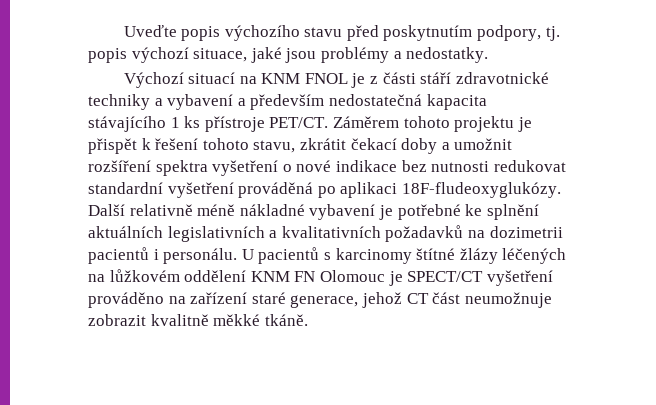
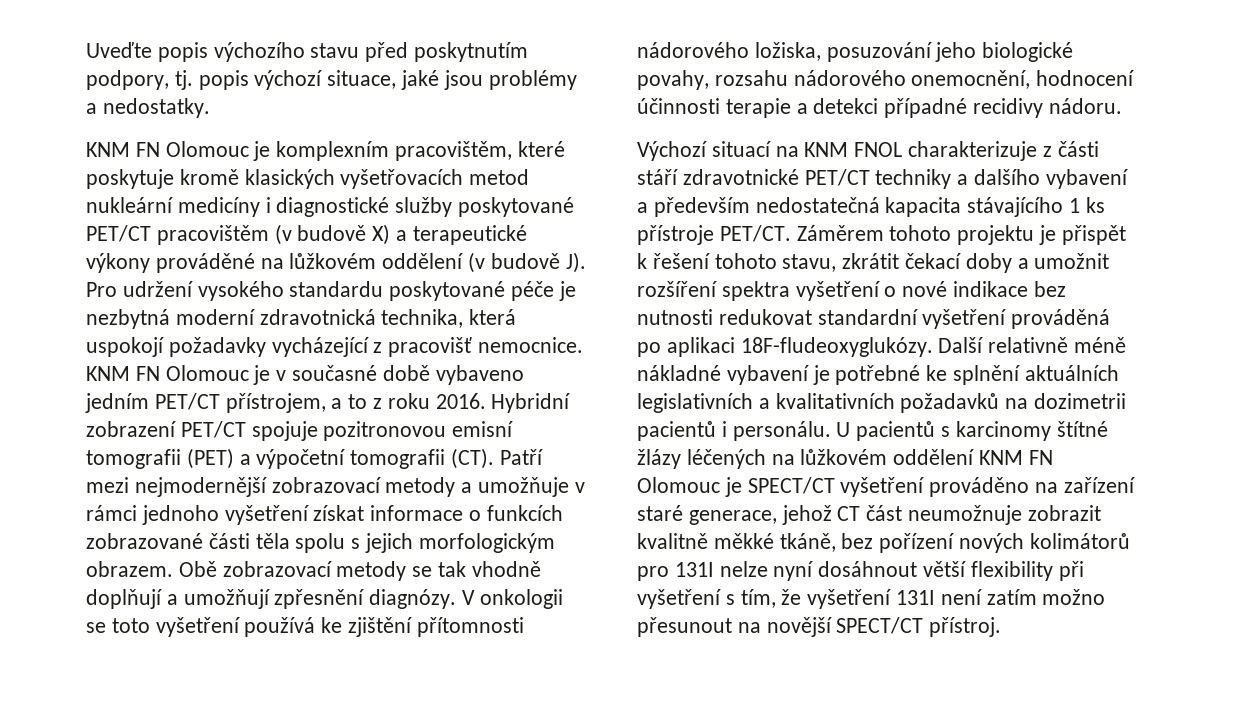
+ KNM FN Olomouc je komplexním pracovištěm, které poskytuje kromě klasických vyšetřovacích metod nukleární medicíny i diagnostické služby poskytované PET/CT pracovištěm (v budově X) a terapeutické výkony prováděné na lůžkovém oddělení (v budově J). Pro udržení vysokého standardu poskytované péče je nezbytná moderní zdravotnická technika, která uspokojí požadavky vycházející z pracovišť nemocnice. KNM FN Olomouc je v současné době vybaveno jedním PET/CT přístrojem, a to z roku 2016. Hybridní zobrazení PET/CT spojuje pozitronovou emisní tomografii (PET) a výpočetní tomografii (CT). Patří mezi nejmodernější zobrazovací metody a umožňuje v rámci jednoho vyšetření získat informace o funkcích zobrazované části těla spolu s jejich morfologickým obrazem. Obě zobrazovací metody se tak vhodně doplňují a umožňují zpřesnění diagnózy. V onkologii se toto vyšetření používá ke zjištění přítomnosti nádorového ložiska, posuzování jeho biologické povahy, rozsahu nádorového onemocnění, hodnocení účinnosti terapie a detekci případné recidivy nádoru.
- Výchozí situací na KNM FNOL je z části stáří zdravotnické techniky a vybavení a především nedostatečná kapacita stávajícího 1 ks přístroje PET/CT.
+ Výchozí situací na KNM FNOL charakterizuje z části stáří zdravotnické PET/CT techniky a dalšího vybavení a především nedostatečná kapacita stávajícího 1 ks přístroje PET/CT.
- U pacientů s karcinomy štítné žlázy léčených na lůžkovém oddělení KNM FN Olomouc je SPECT/CT vyšetření prováděno na zařízení staré generace, jehož CT část neumožnuje zobrazit kvalitně měkké tkáně.
+ U pacientů s karcinomy štítné žlázy léčených na lůžkovém oddělení KNM FN Olomouc je SPECT/CT vyšetření prováděno na zařízení staré generace, jehož CT část neumožnuje zobrazit kvalitně měkké tkáně, bez pořízení nových kolimátorů pro 131I nelze nyní dosáhnout větší flexibility při vyšetření s tím, že vyšetření 131I není zatím možno přesunout na novější SPECT/CT přístroj.

